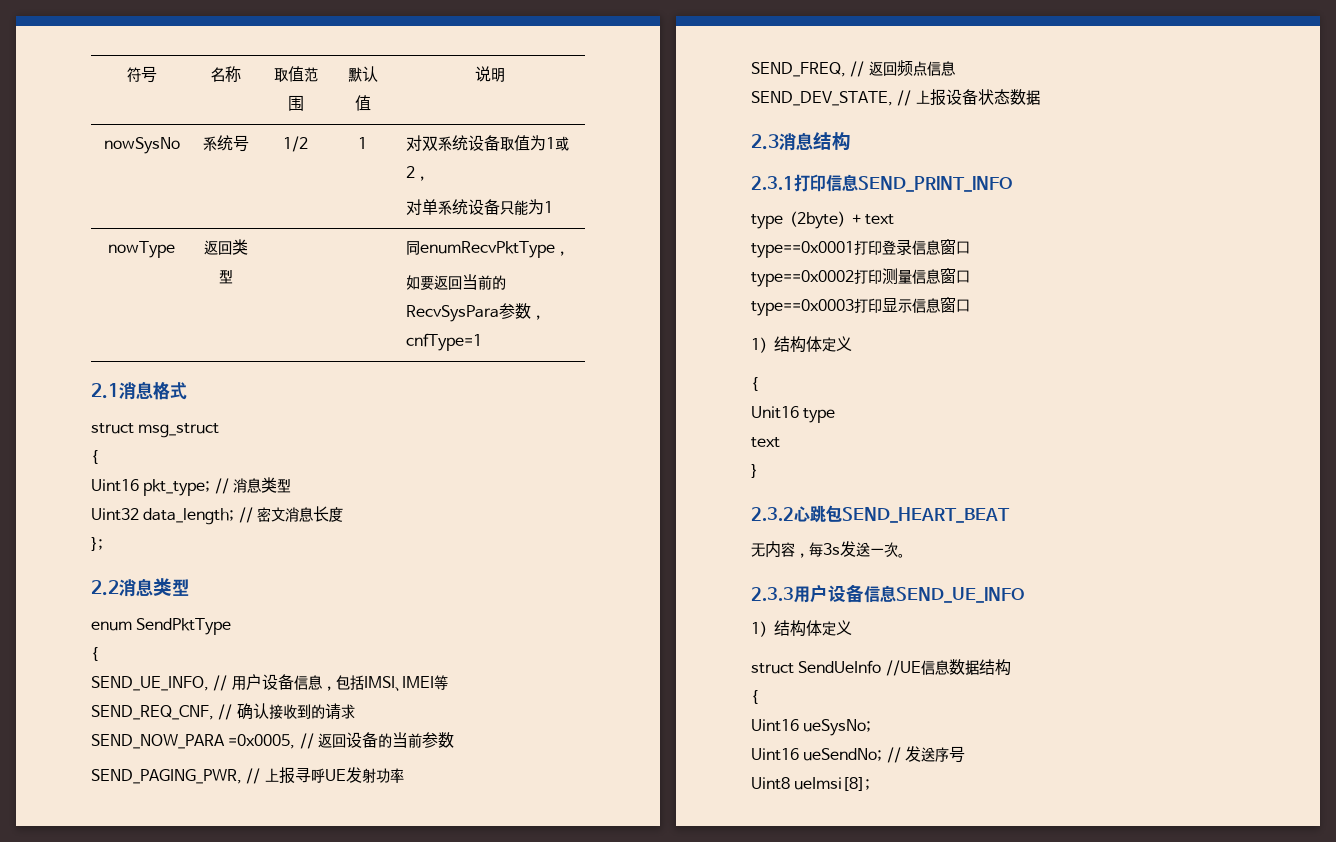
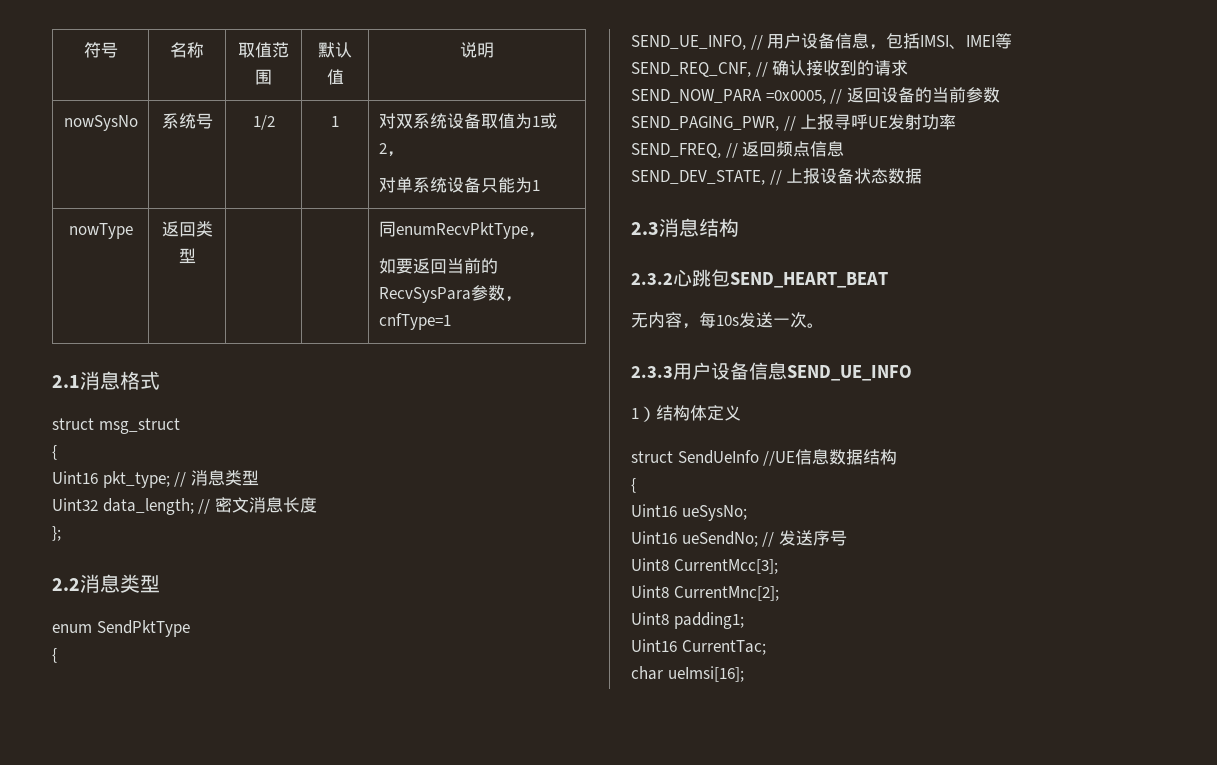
- 2.3.1打印信息SEND_PRINT_INFO
- type（2byte）+ text
- type==0x0001打印登录信息窗口
- type==0x0002打印测量信息窗口
- type==0x0003打印显示信息窗口
- 1）结构体定义
- {
- Unit16 type
- text
- }
- 无内容，每3s发送一次。
+ 无内容，每10s发送一次。
- Uint8 ueImsi[8];
+ Uint8 CurrentMcc[3];
+ Uint8 CurrentMnc[2];
+ Uint8 padding1;
+ Uint16 CurrentTac;
+ char ueImsi[16];

